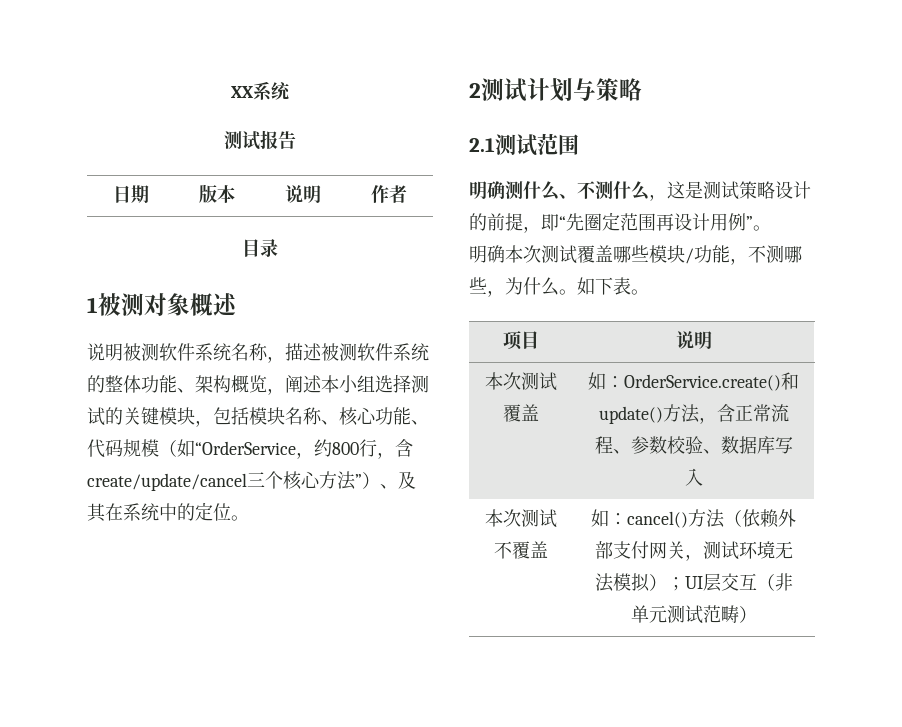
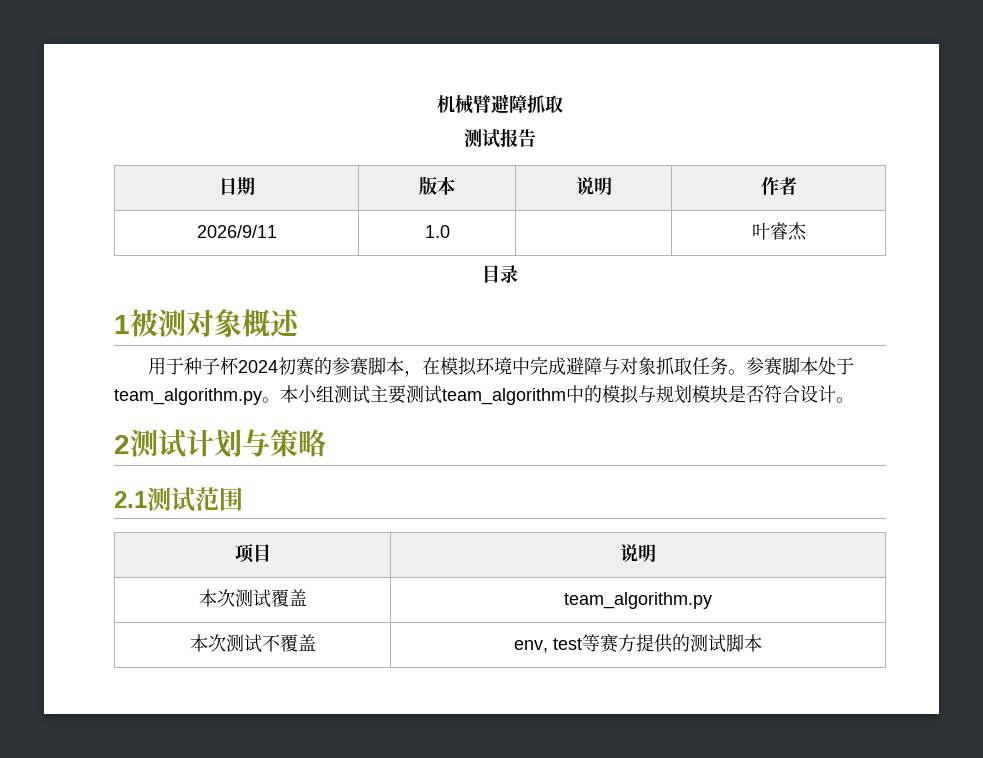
- XX系统
+ 机械臂避障抓取
+ 2026/9/11 | 1.0 | | 叶睿杰
- 说明被测软件系统名称，描述被测软件系统的整体功能、架构概览，阐述本小组选择测试的关键模块，包括模块名称、核心功能、代码规模（如“OrderService，约800行，含create/update/cancel三个核心方法”）、及其在系统中的定位。
+ 用于种子杯2024初赛的参赛脚本，在模拟环境中完成避障与对象抓取任务。参赛脚本处于team_algorithm.py。本小组测试主要测试team_algorithm中的模拟与规划模块是否符合设计。
- 明确测什么、不测什么，这是测试策略设计的前提，即“先圈定范围再设计用例”。
- 明确本次测试覆盖哪些模块/功能，不测哪些，为什么。如下表。
- 本次测试覆盖 | 如：OrderService.create()和update()方法，含正常流程、参数校验、数据库写入
- 本次测试不覆盖 | 如：cancel()方法（依赖外部支付网关，测试环境无法模拟）；UI层交互（非单元测试范畴）
+ 本次测试覆盖 | team_algorithm.py
+ 本次测试不覆盖 | env, test等赛方提供的测试脚本

